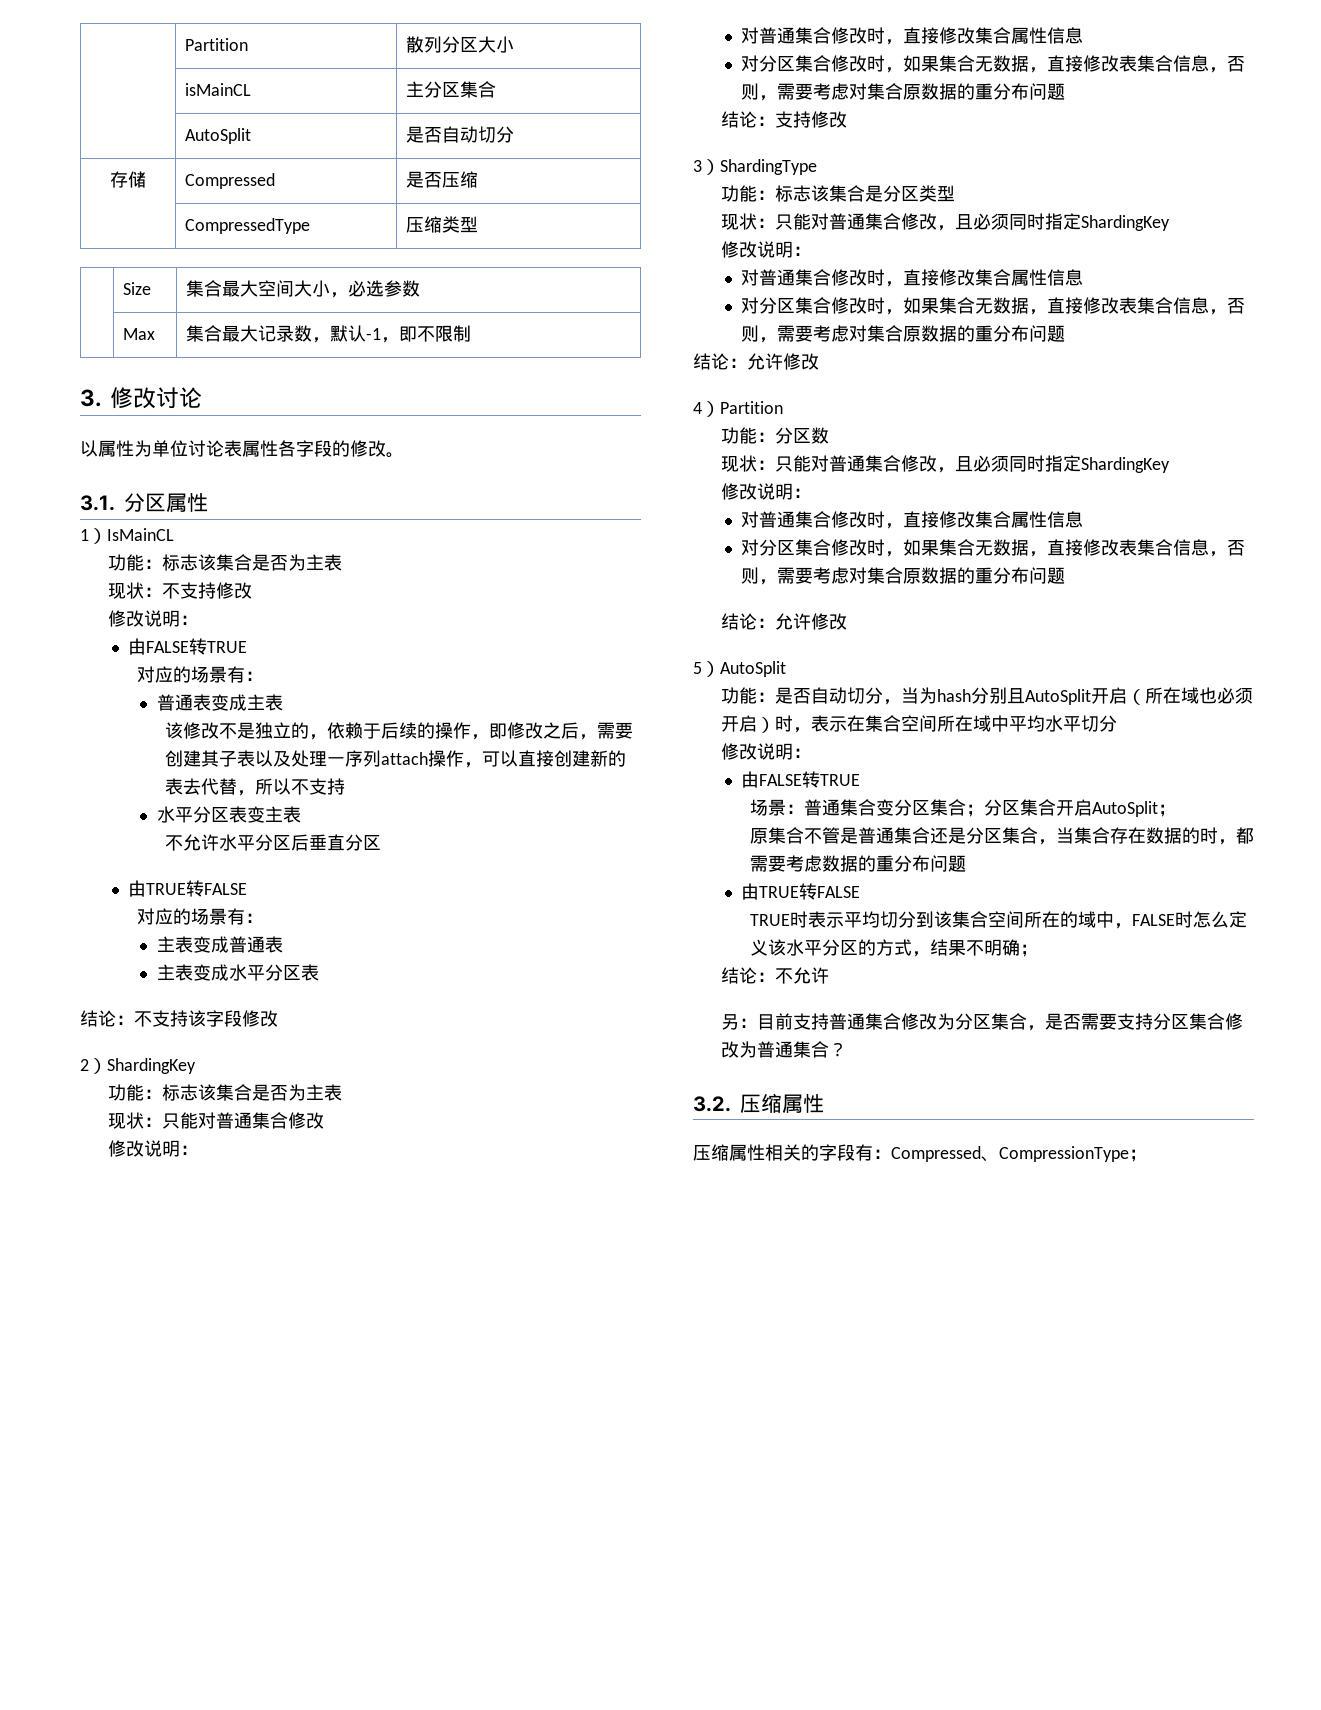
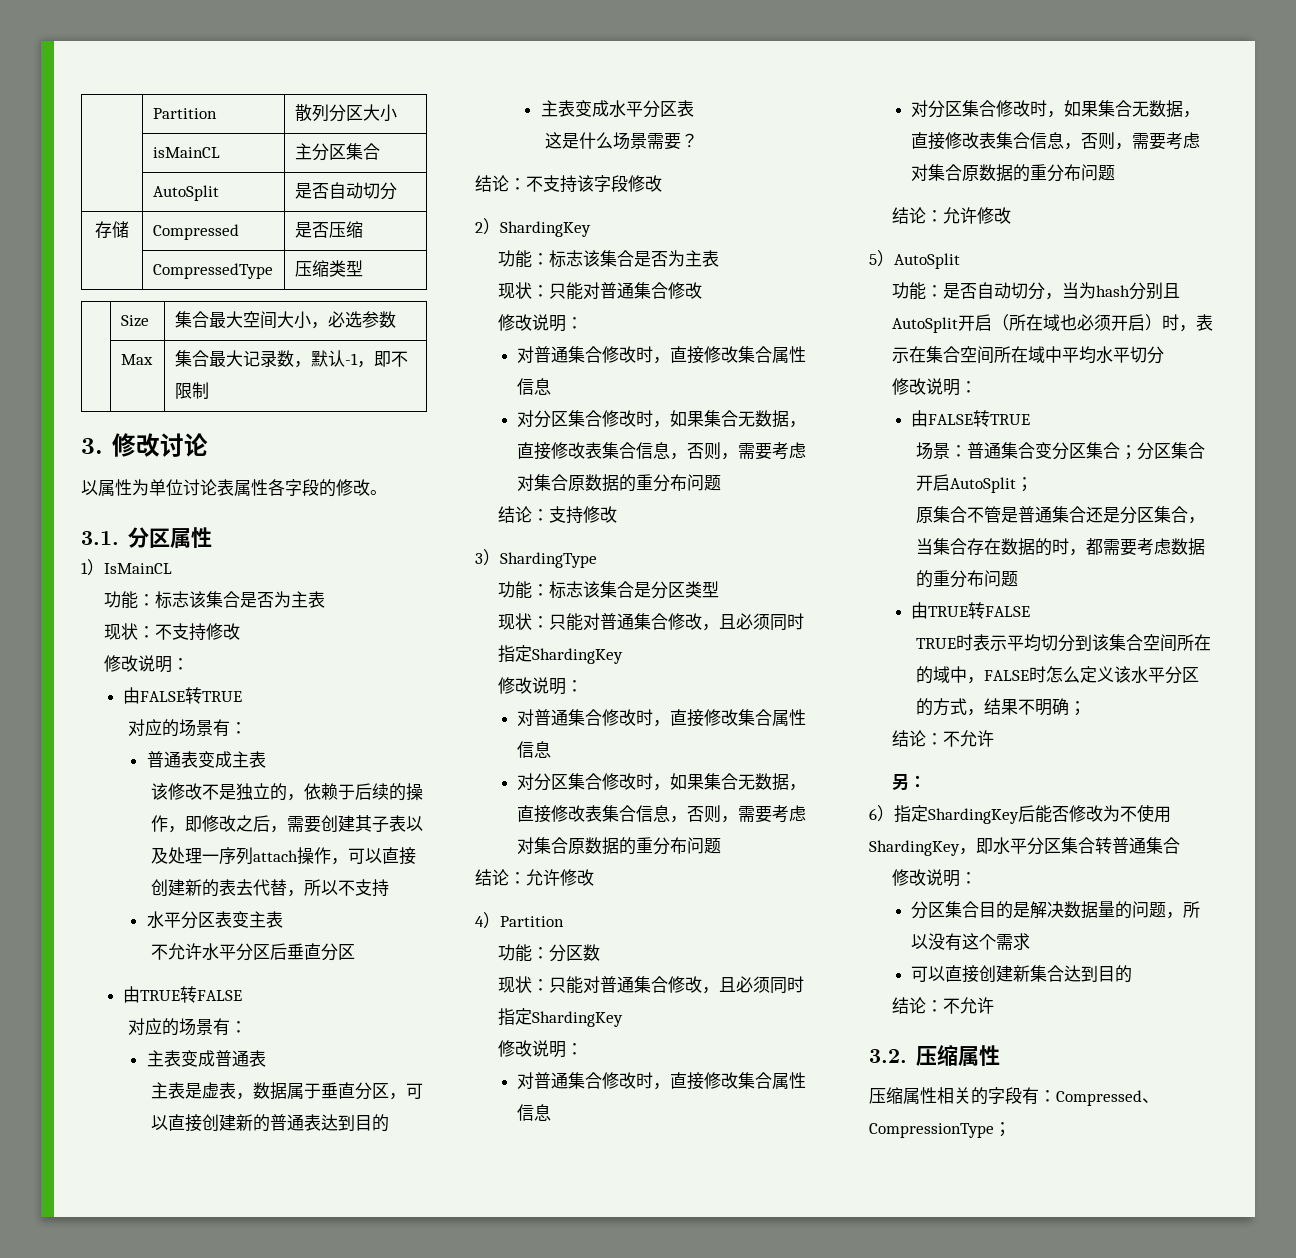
+ 主表是虚表，数据属于垂直分区，可以直接创建新的普通表达到目的
+ 这是什么场景需要？
- 另：目前支持普通集合修改为分区集合，是否需要支持分区集合修改为普通集合？
+ 另：
+ 6）指定ShardingKey后能否修改为不使用ShardingKey，即水平分区集合转普通集合
+ 修改说明：
+ 分区集合目的是解决数据量的问题，所以没有这个需求
+ 可以直接创建新集合达到目的
+ 结论：不允许

